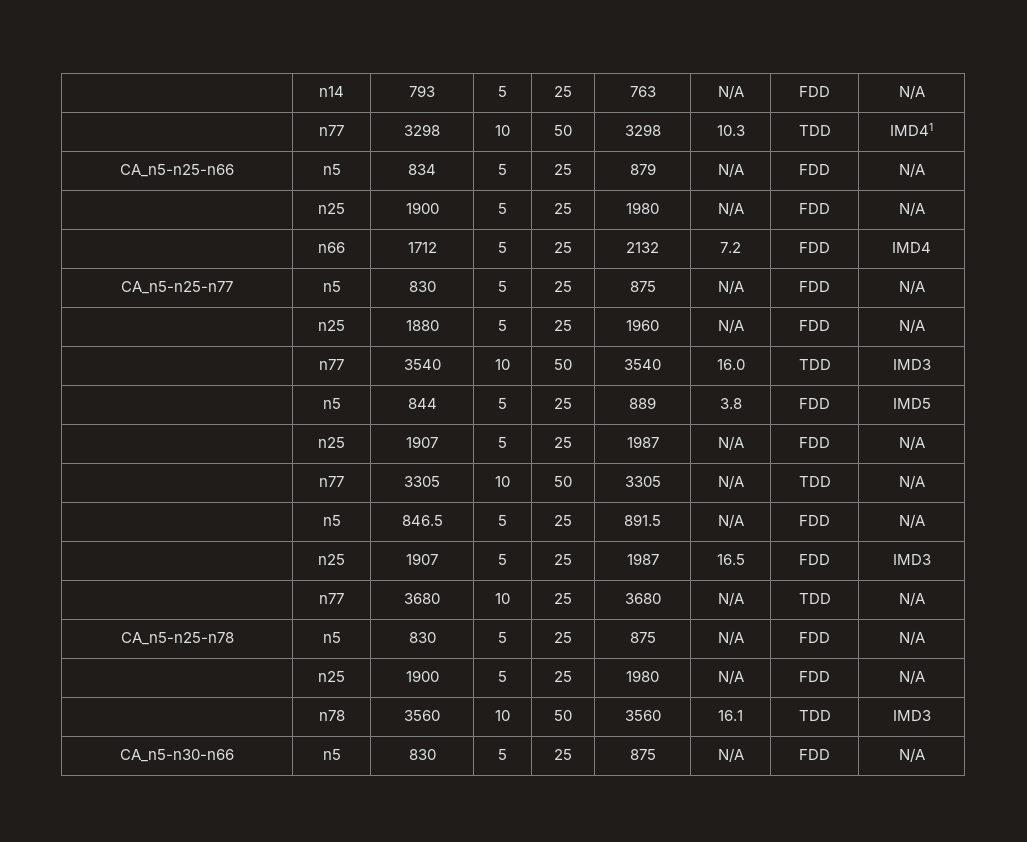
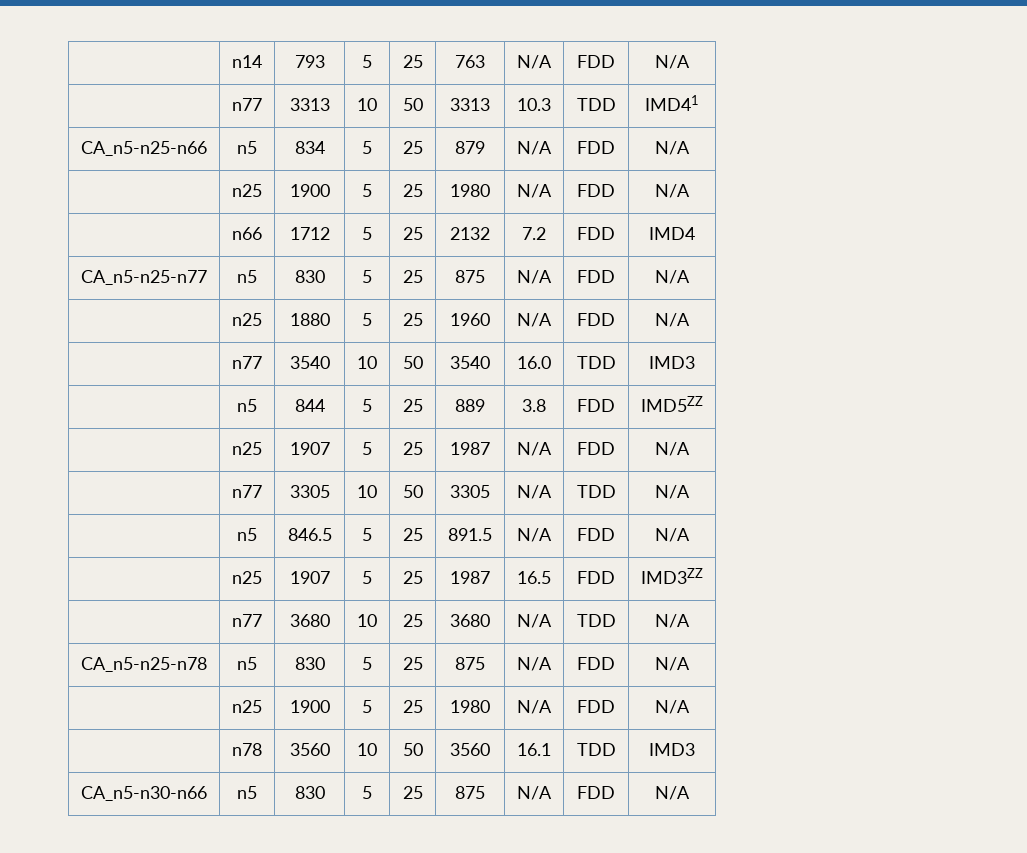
- | n77 | 3298 | 10 | 50 | 3298 | 10.3 | TDD | IMD41
+ | n77 | 3313 | 10 | 50 | 3313 | 10.3 | TDD | IMD41
- | n5 | 844 | 5 | 25 | 889 | 3.8 | FDD | IMD5
+ | n5 | 844 | 5 | 25 | 889 | 3.8 | FDD | IMD5ZZ
- | n25 | 1907 | 5 | 25 | 1987 | 16.5 | FDD | IMD3
+ | n25 | 1907 | 5 | 25 | 1987 | 16.5 | FDD | IMD3ZZ

